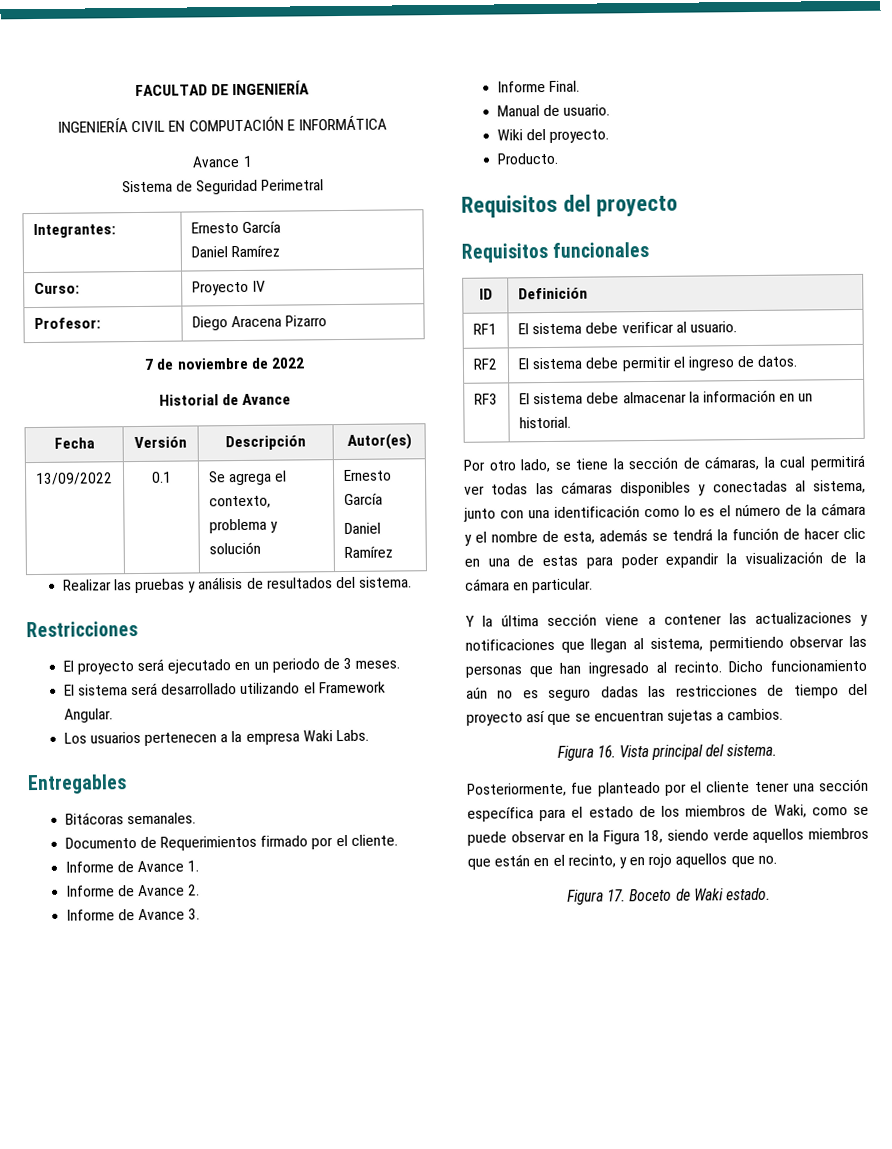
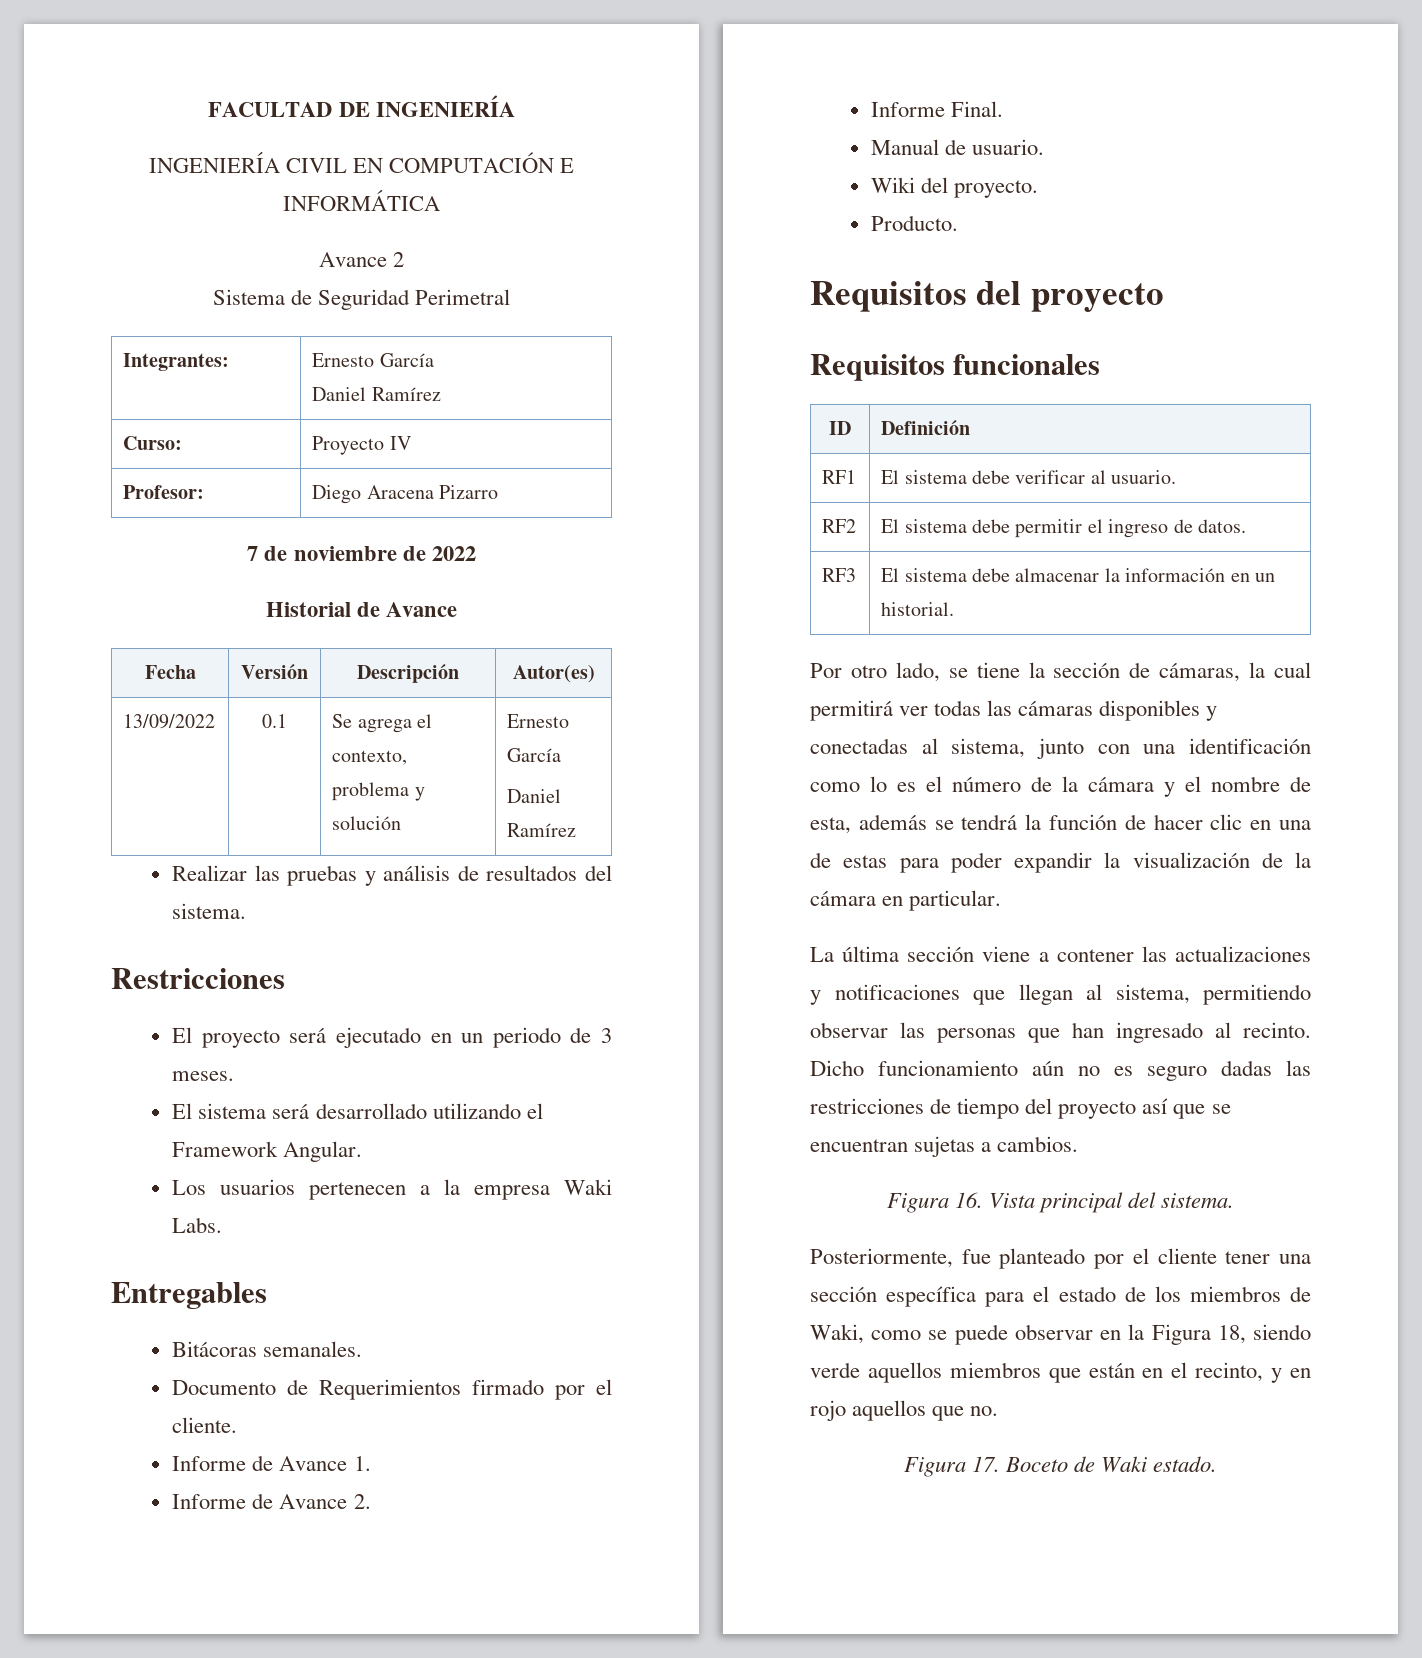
- Avance 1
+ Avance 2
- Informe de Avance 3.
- Y la última sección viene a contener las actualizaciones y notificaciones que llegan al sistema, permitiendo observar las personas que han ingresado al recinto.
+ La última sección viene a contener las actualizaciones y notificaciones que llegan al sistema, permitiendo observar las personas que han ingresado al recinto.

